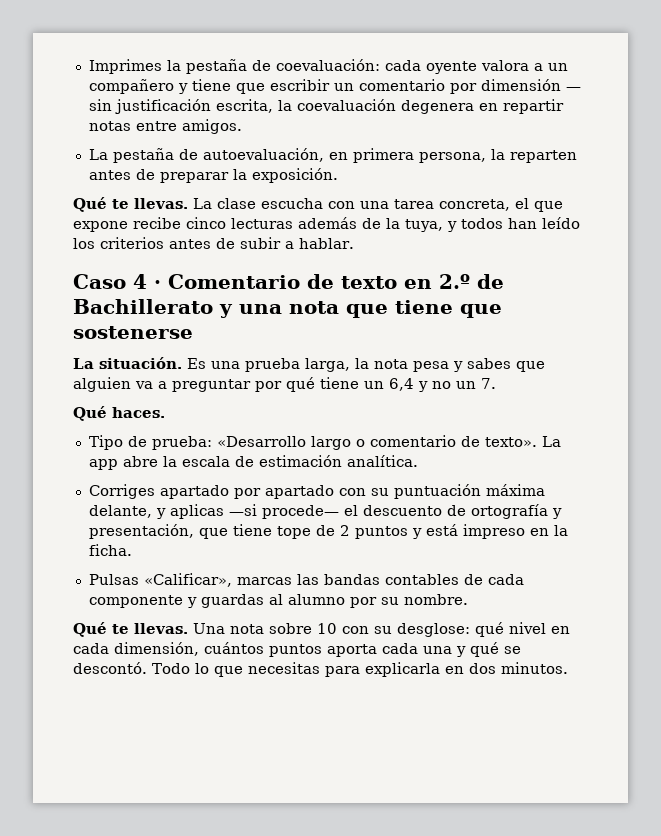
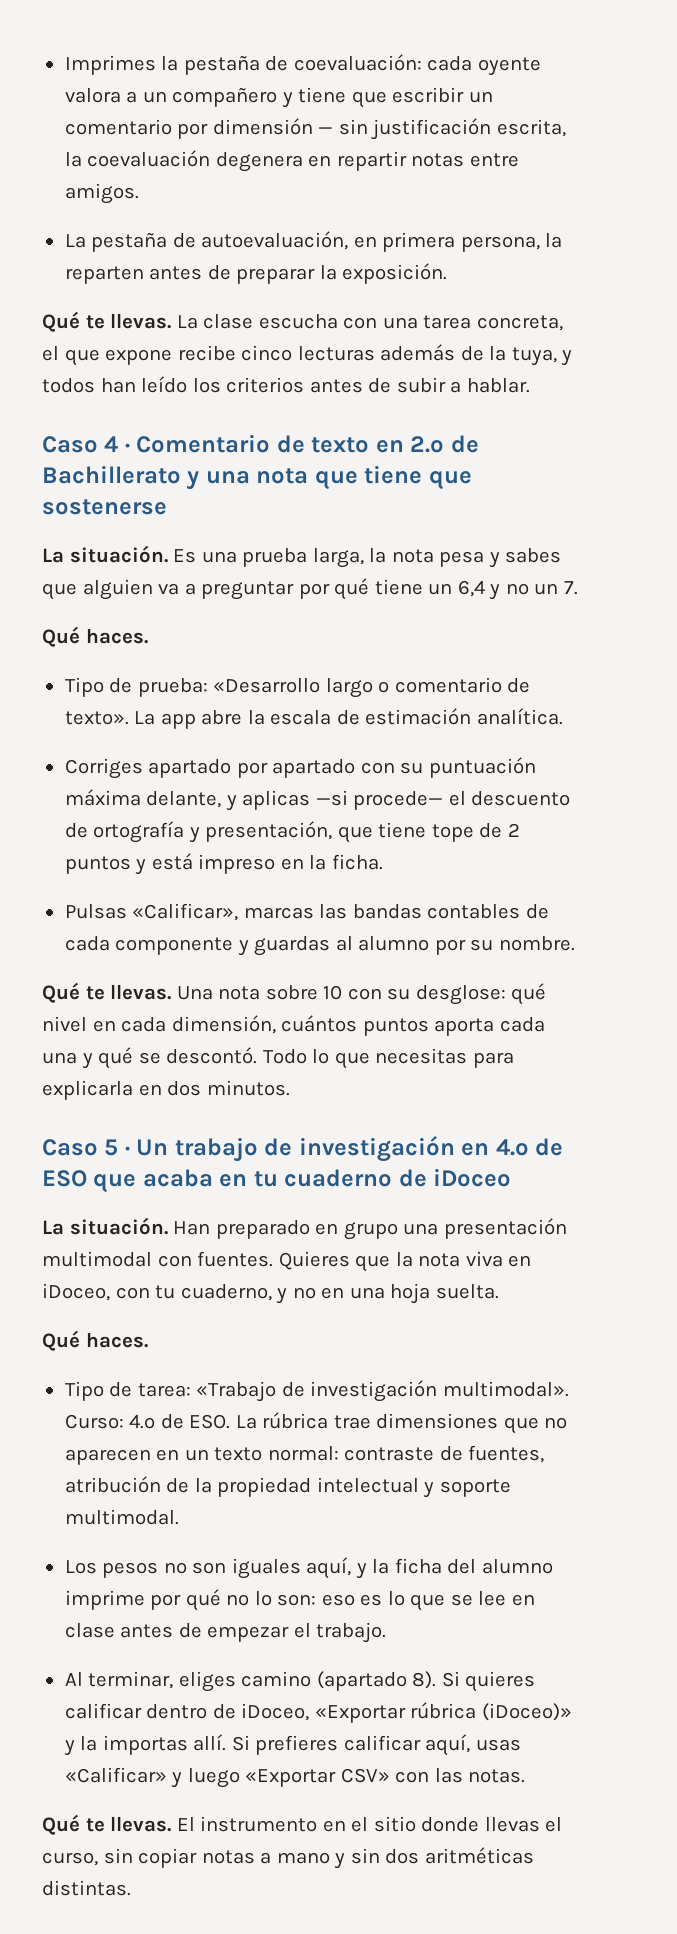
+ Caso 5 · Un trabajo de investigación en 4.º de ESO que acaba en tu cuaderno de iDoceo
+ La situación. Han preparado en grupo una presentación multimodal con fuentes. Quieres que la nota viva en iDoceo, con tu cuaderno, y no en una hoja suelta.
+ Qué haces.
+ Tipo de tarea: «Trabajo de investigación multimodal». Curso: 4.º de ESO. La rúbrica trae dimensiones que no aparecen en un texto normal: contraste de fuentes, atribución de la propiedad intelectual y soporte multimodal.
+ Los pesos no son iguales aquí, y la ficha del alumno imprime por qué no lo son: eso es lo que se lee en clase antes de empezar el trabajo.
+ Al terminar, eliges camino (apartado 8). Si quieres calificar dentro de iDoceo, «Exportar rúbrica (iDoceo)» y la importas allí. Si prefieres calificar aquí, usas «Calificar» y luego «Exportar CSV» con las notas.
+ Qué te llevas. El instrumento en el sitio donde llevas el curso, sin copiar notas a mano y sin dos aritméticas distintas.

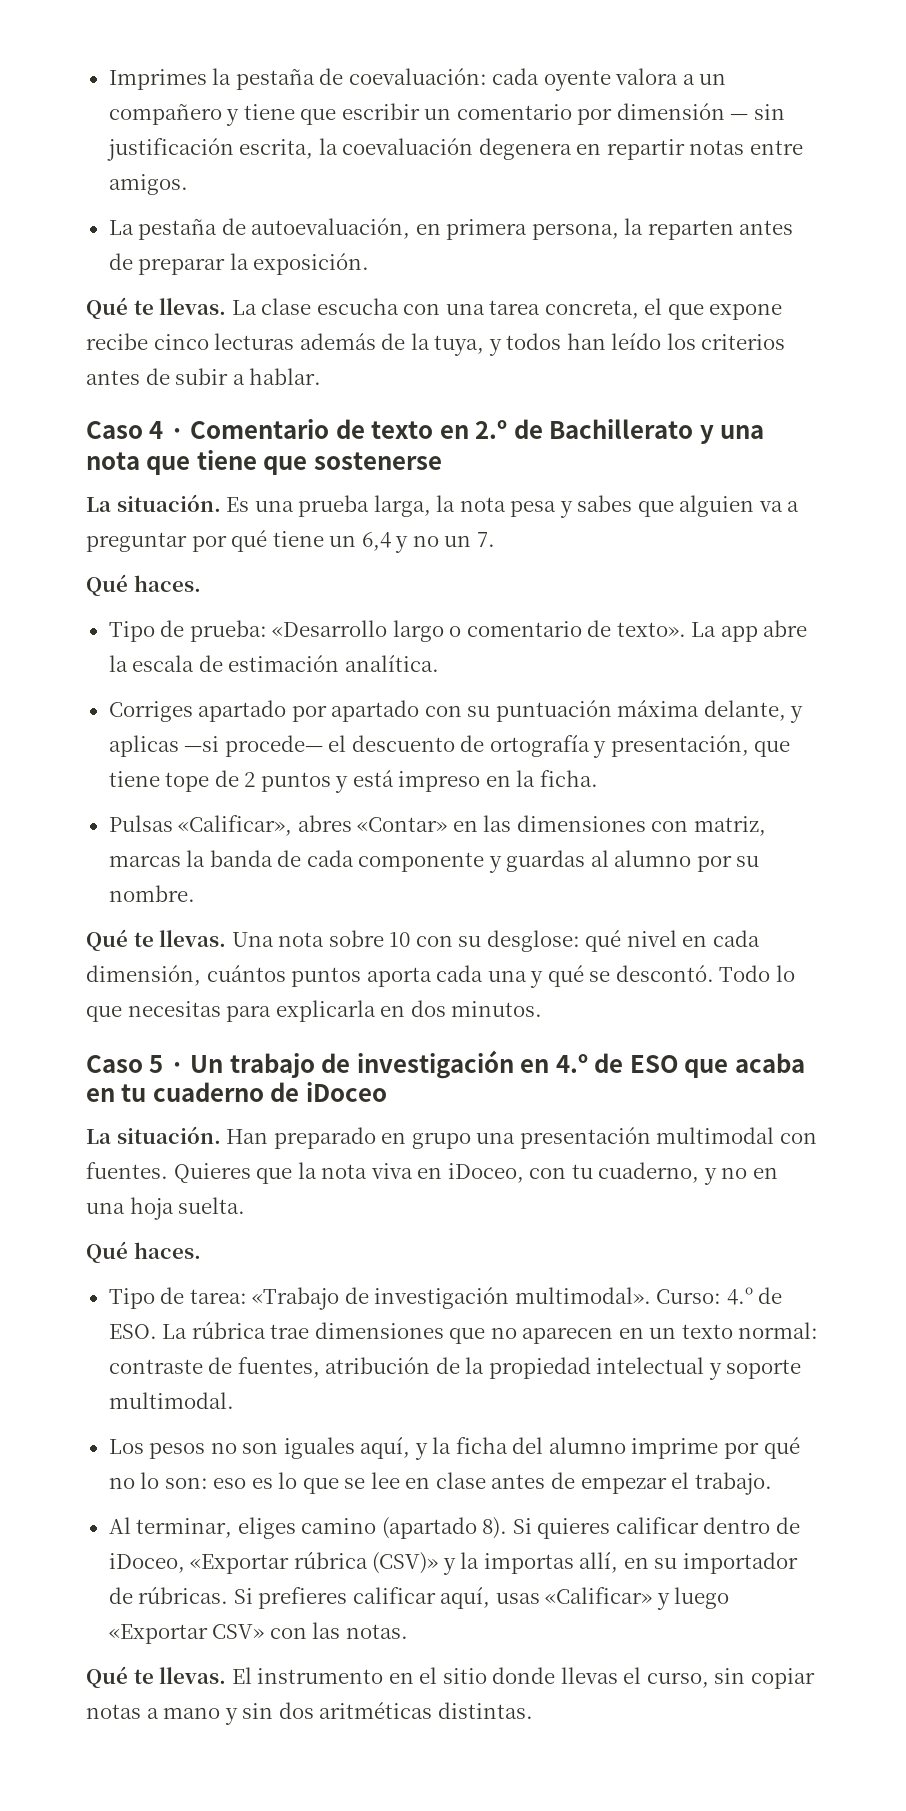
- Pulsas «Calificar», marcas las bandas contables de cada componente y guardas al alumno por su nombre.
+ Pulsas «Calificar», abres «Contar» en las dimensiones con matriz, marcas la banda de cada componente y guardas al alumno por su nombre.
- Si quieres calificar dentro de iDoceo, «Exportar rúbrica (iDoceo)» y la importas allí.
+ Si quieres calificar dentro de iDoceo, «Exportar rúbrica (CSV)» y la importas allí, en su importador de rúbricas.

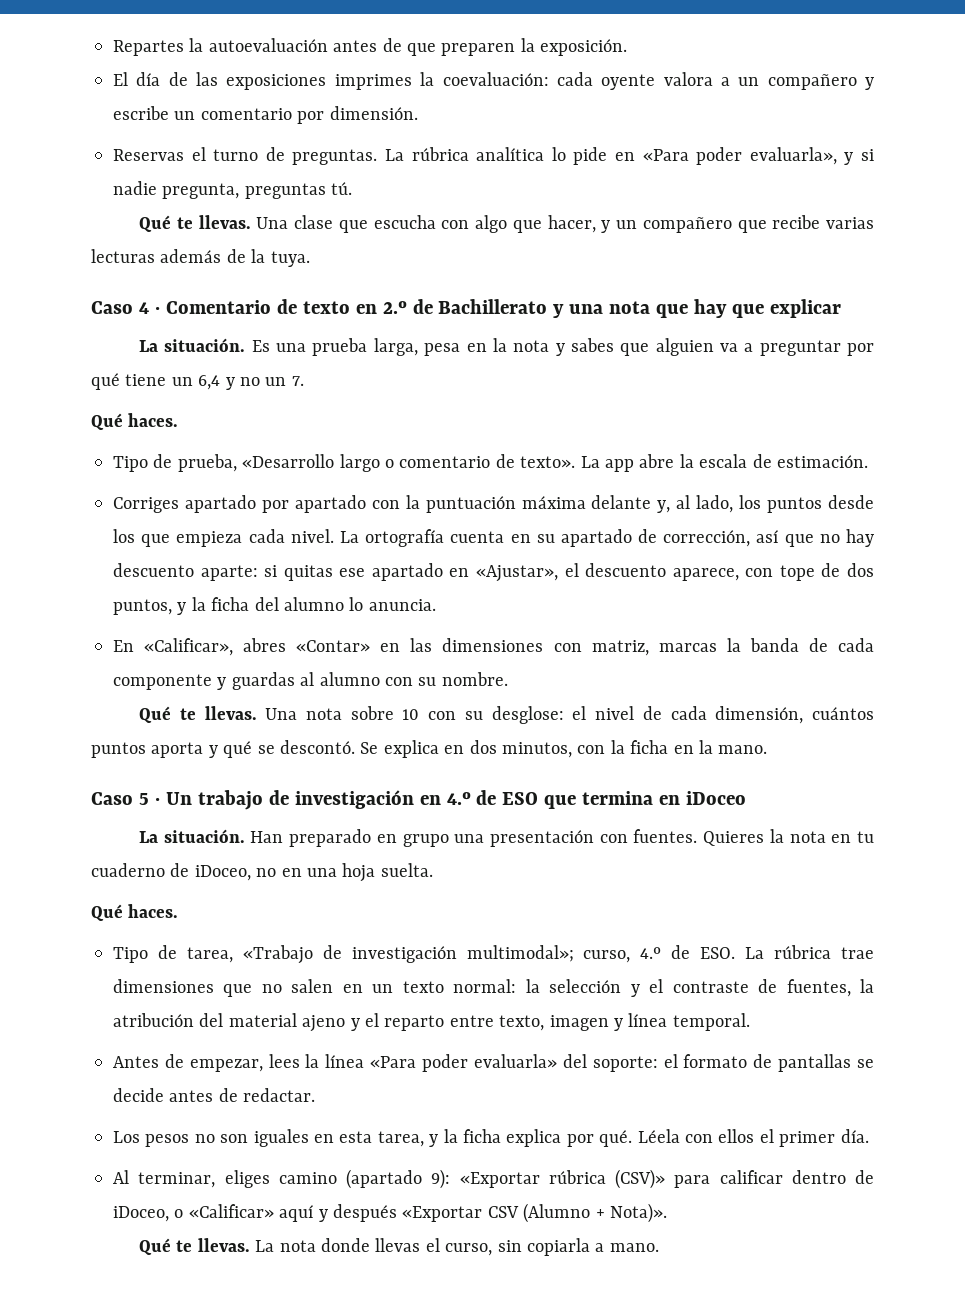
- Imprimes la pestaña de coevaluación: cada oyente valora a un compañero y tiene que escribir un comentario por dimensión — sin justificación escrita, la coevaluación degenera en repartir notas entre amigos.
- La pestaña de autoevaluación, en primera persona, la reparten antes de preparar la exposición.
- Qué te llevas. La clase escucha con una tarea concreta, el que expone recibe cinco lecturas además de la tuya, y todos han leído los criterios antes de subir a hablar.
+ Repartes la autoevaluación antes de que preparen la exposición.
+ El día de las exposiciones imprimes la coevaluación: cada oyente valora a un compañero y escribe un comentario por dimensión.
+ Reservas el turno de preguntas. La rúbrica analítica lo pide en «Para poder evaluarla», y si nadie pregunta, preguntas tú.
+ Qué te llevas. Una clase que escucha con algo que hacer, y un compañero que recibe varias lecturas además de la tuya.
- Caso 4 · Comentario de texto en 2.º de Bachillerato y una nota que tiene que sostenerse
+ Caso 4 · Comentario de texto en 2.º de Bachillerato y una nota que hay que explicar
- Es una prueba larga, la nota pesa y sabes que alguien va a preguntar por qué tiene un 6,4 y no un 7.
+ Es una prueba larga, pesa en la nota y sabes que alguien va a preguntar por qué tiene un 6,4 y no un 7.
- Tipo de prueba: «Desarrollo largo o comentario de texto».
+ Tipo de prueba, «Desarrollo largo o comentario de texto».
- La app abre la escala de estimación analítica.
+ La app abre la escala de estimación.
- Corriges apartado por apartado con su puntuación máxima delante, y aplicas —si procede— el descuento de ortografía y presentación, que tiene tope de 2 puntos y está impreso en la ficha.
- Pulsas «Calificar», abres «Contar» en las dimensiones con matriz, marcas la banda de cada componente y guardas al alumno por su nombre.
+ Corriges apartado por apartado con la puntuación máxima delante y, al lado, los puntos desde los que empieza cada nivel. La ortografía cuenta en su apartado de corrección, así que no hay descuento aparte: si quitas ese apartado en «Ajustar», el descuento aparece, con tope de dos puntos, y la ficha del alumno lo anuncia.
+ En «Calificar», abres «Contar» en las dimensiones con matriz, marcas la banda de cada componente y guardas al alumno con su nombre.
- Una nota sobre 10 con su desglose: qué nivel en cada dimensión, cuántos puntos aporta cada una y qué se descontó.
+ Una nota sobre 10 con su desglose: el nivel de cada dimensión, cuántos puntos aporta y qué se descontó.
- Todo lo que necesitas para explicarla en dos minutos.
+ Se explica en dos minutos, con la ficha en la mano.
- Caso 5 · Un trabajo de investigación en 4.º de ESO que acaba en tu cuaderno de iDoceo
+ Caso 5 · Un trabajo de investigación en 4.º de ESO que termina en iDoceo
- Han preparado en grupo una presentación multimodal con fuentes.
+ Han preparado en grupo una presentación con fuentes.
- Quieres que la nota viva en iDoceo, con tu cuaderno, y no en una hoja suelta.
+ Quieres la nota en tu cuaderno de iDoceo, no en una hoja suelta.
- Tipo de tarea: «Trabajo de investigación multimodal». Curso: 4.º de ESO. La rúbrica trae dimensiones que no aparecen en un texto normal: contraste de fuentes, atribución de la propiedad intelectual y soporte multimodal.
+ Tipo de tarea, «Trabajo de investigación multimodal»; curso, 4.º de ESO. La rúbrica trae dimensiones que no salen en un texto normal: la selección y el contraste de fuentes, la atribución del material ajeno y el reparto entre texto, imagen y línea temporal.
+ Antes de empezar, lees la línea «Para poder evaluarla» del soporte: el formato de pantallas se decide antes de redactar.
- Los pesos no son iguales aquí, y la ficha del alumno imprime por qué no lo son: eso es lo que se lee en clase antes de empezar el trabajo.
+ Los pesos no son iguales en esta tarea, y la ficha explica por qué. Léela con ellos el primer día.
- Al terminar, eliges camino (apartado 8). Si quieres calificar dentro de iDoceo, «Exportar rúbrica (CSV)» y la importas allí, en su importador de rúbricas. Si prefieres calificar aquí, usas «Calificar» y luego «Exportar CSV» con las notas.
- Qué te llevas. El instrumento en el sitio donde llevas el curso, sin copiar notas a mano y sin dos aritméticas distintas.
+ Al terminar, eliges camino (apartado 9): «Exportar rúbrica (CSV)» para calificar dentro de iDoceo, o «Calificar» aquí y después «Exportar CSV (Alumno + Nota)».
+ Qué te llevas. La nota donde llevas el curso, sin copiarla a mano.

